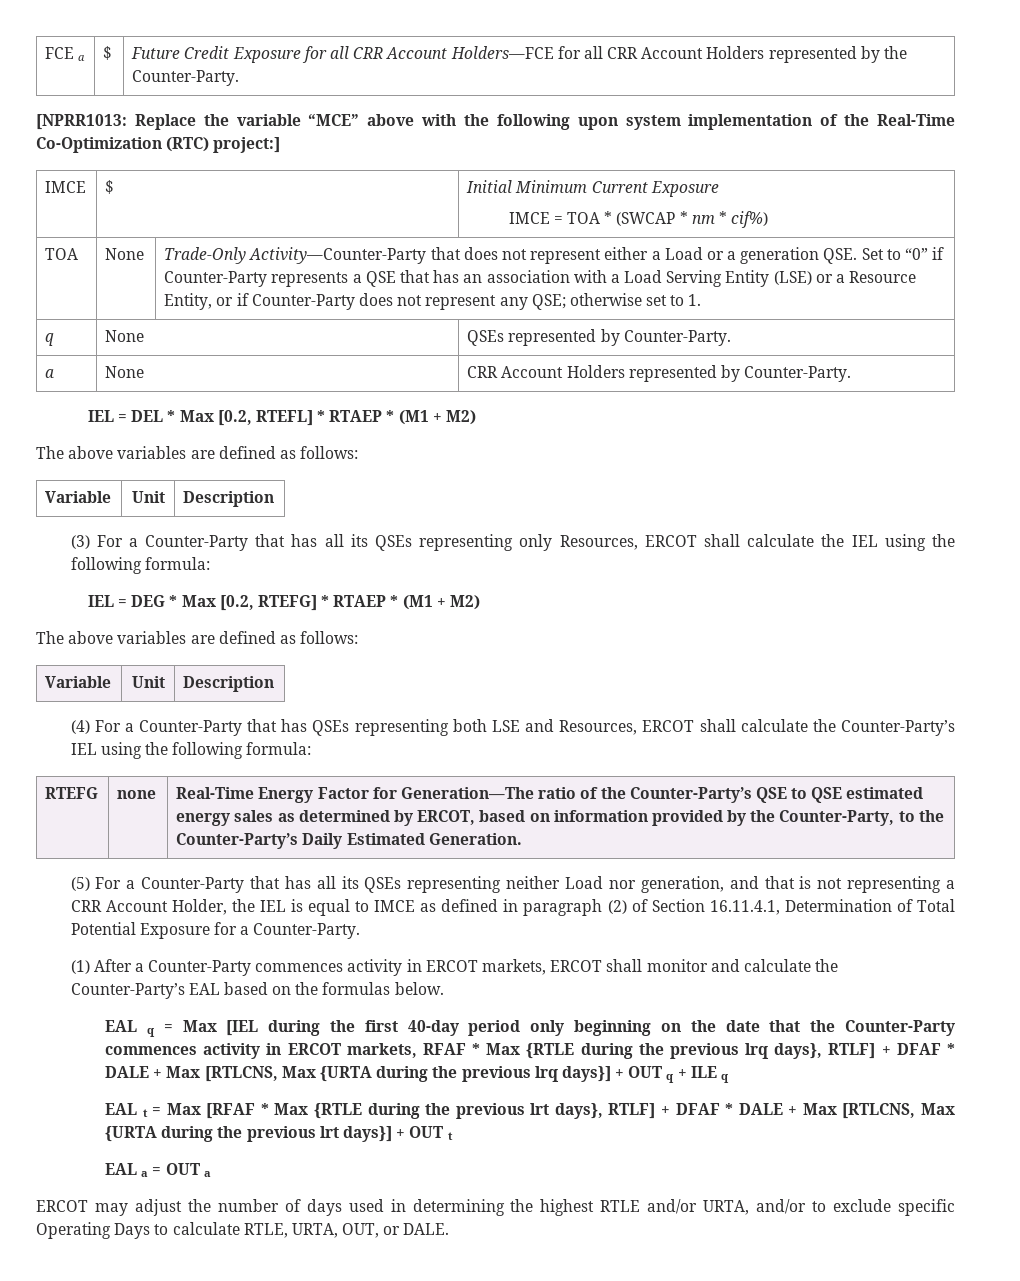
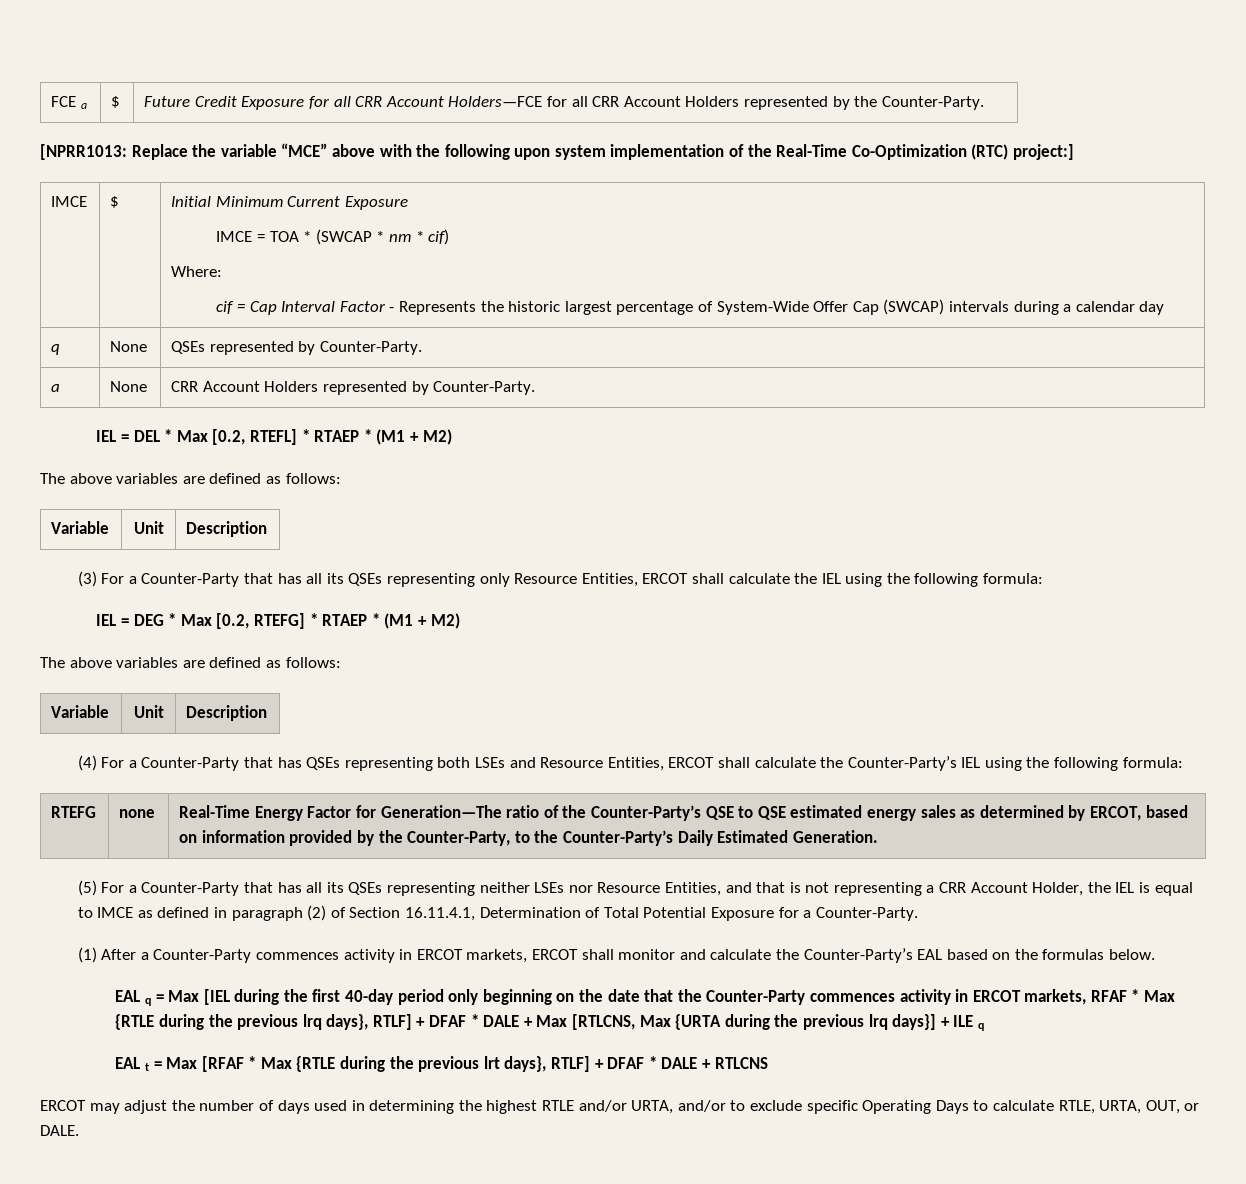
  IMCE | $ | Initial Minimum Current Exposure
- IMCE = TOA * (SWCAP * nm * cif%)
- TOA | None | Trade-Only Activity—Counter-Party that does not represent either a Load or a generation QSE. Set to “0” if Counter-Party represents a QSE that has an association with a Load Serving Entity (LSE) or a Resource Entity, or if Counter-Party does not represent any QSE; otherwise set to 1.
+ IMCE = TOA * (SWCAP * nm * cif)
+ Where:
+ cif = Cap Interval Factor - Represents the historic largest percentage of System-Wide Offer Cap (SWCAP) intervals during a calendar day
- (3) For a Counter-Party that has all its QSEs representing only Resources, ERCOT shall calculate the IEL using the following formula:
+ (3) For a Counter-Party that has all its QSEs representing only Resource Entities, ERCOT shall calculate the IEL using the following formula:
- (4) For a Counter-Party that has QSEs representing both LSE and Resources, ERCOT shall calculate the Counter-Party’s IEL using the following formula:
+ (4) For a Counter-Party that has QSEs representing both LSEs and Resource Entities, ERCOT shall calculate the Counter-Party’s IEL using the following formula:
- (5) For a Counter-Party that has all its QSEs representing neither Load nor generation, and that is not representing a CRR Account Holder, the IEL is equal to IMCE as defined in paragraph (2) of Section 16.11.4.1, Determination of Total Potential Exposure for a Counter-Party.
+ (5) For a Counter-Party that has all its QSEs representing neither LSEs nor Resource Entities, and that is not representing a CRR Account Holder, the IEL is equal to IMCE as defined in paragraph (2) of Section 16.11.4.1, Determination of Total Potential Exposure for a Counter-Party.
- EAL q = Max [IEL during the first 40-day period only beginning on the date that the Counter-Party commences activity in ERCOT markets, RFAF * Max {RTLE during the previous lrq days}, RTLF] + DFAF * DALE + Max [RTLCNS, Max {URTA during the previous lrq days}] + OUT q + ILE q
+ EAL q = Max [IEL during the first 40-day period only beginning on the date that the Counter-Party commences activity in ERCOT markets, RFAF * Max {RTLE during the previous lrq days}, RTLF] + DFAF * DALE + Max [RTLCNS, Max {URTA during the previous lrq days}] + ILE q
- EAL t = Max [RFAF * Max {RTLE during the previous lrt days}, RTLF] + DFAF * DALE + Max [RTLCNS, Max {URTA during the previous lrt days}] + OUT t
- EAL a = OUT a
+ EAL t = Max [RFAF * Max {RTLE during the previous lrt days}, RTLF] + DFAF * DALE + RTLCNS

